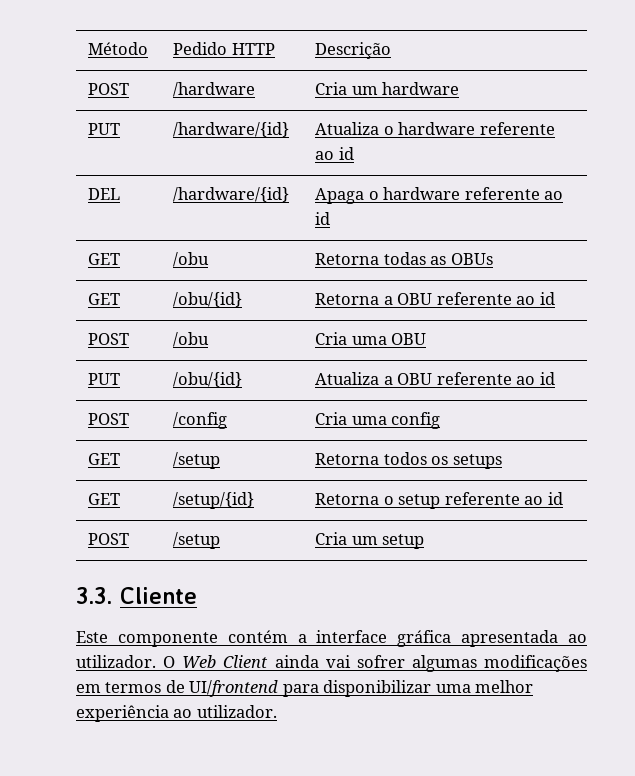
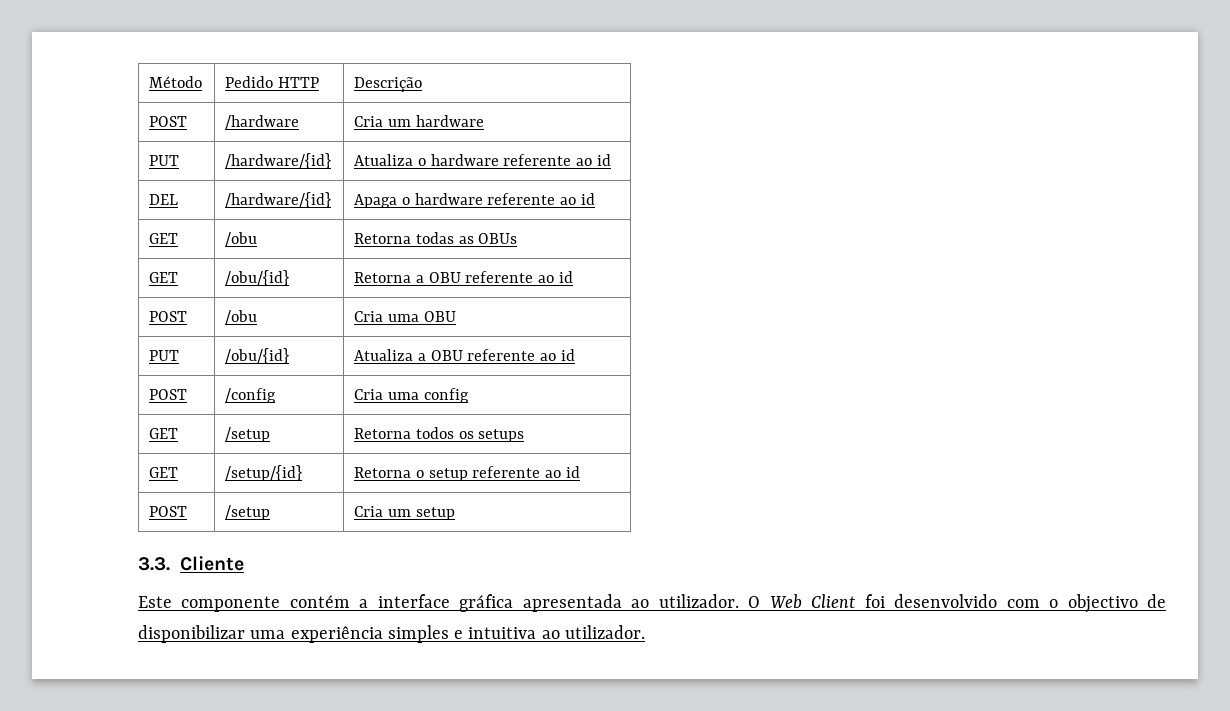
- O Web Client ainda vai sofrer algumas modificações em termos de UI/frontend para disponibilizar uma melhor experiência ao utilizador.
+ O Web Client foi desenvolvido com o objectivo de disponibilizar uma experiência simples e intuitiva ao utilizador.

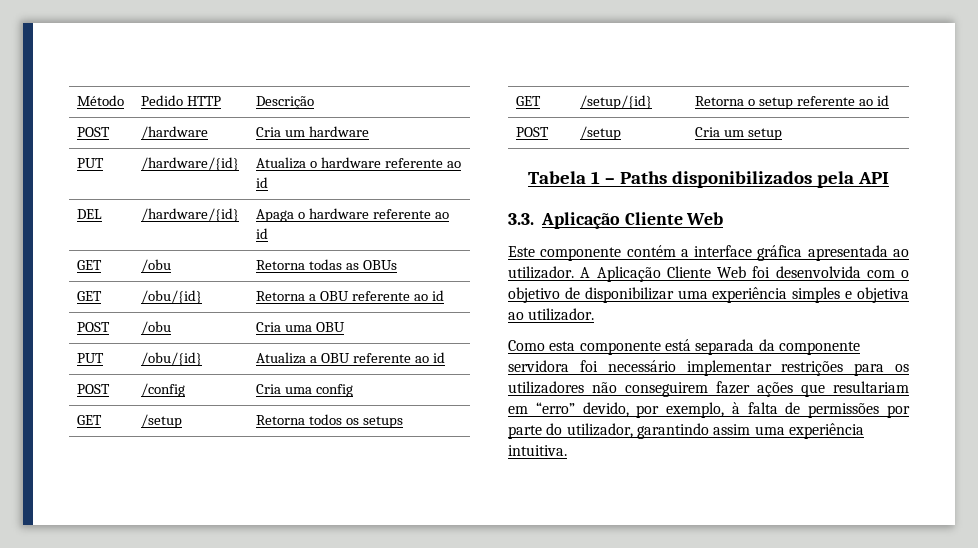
+ Tabela 1 – Paths disponibilizados pela API
- 3.3. Cliente
+ 3.3. Aplicação Cliente Web
- O Web Client foi desenvolvido com o objectivo de disponibilizar uma experiência simples e intuitiva ao utilizador.
+ A Aplicação Cliente Web foi desenvolvida com o objetivo de disponibilizar uma experiência simples e objetiva ao utilizador.
+ Como esta componente está separada da componente servidora foi necessário implementar restrições para os utilizadores não conseguirem fazer ações que resultariam em “erro” devido, por exemplo, à falta de permissões por parte do utilizador, garantindo assim uma experiência intuitiva.

